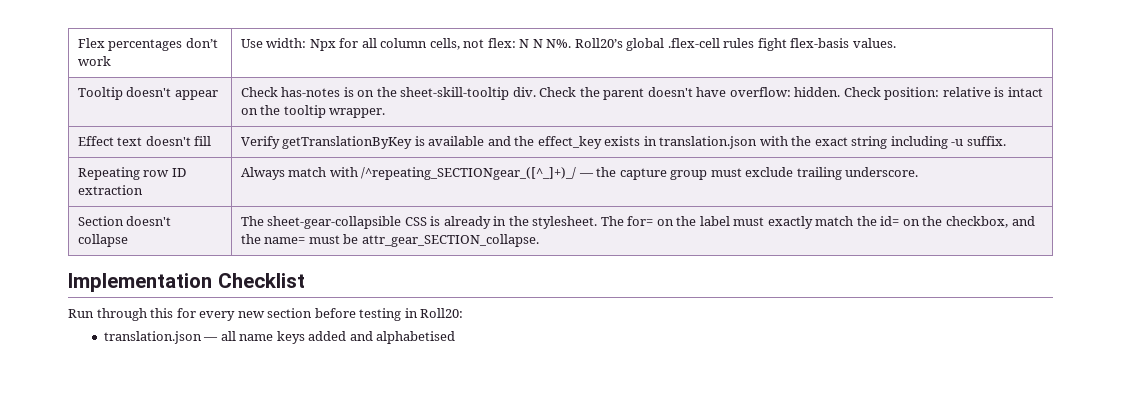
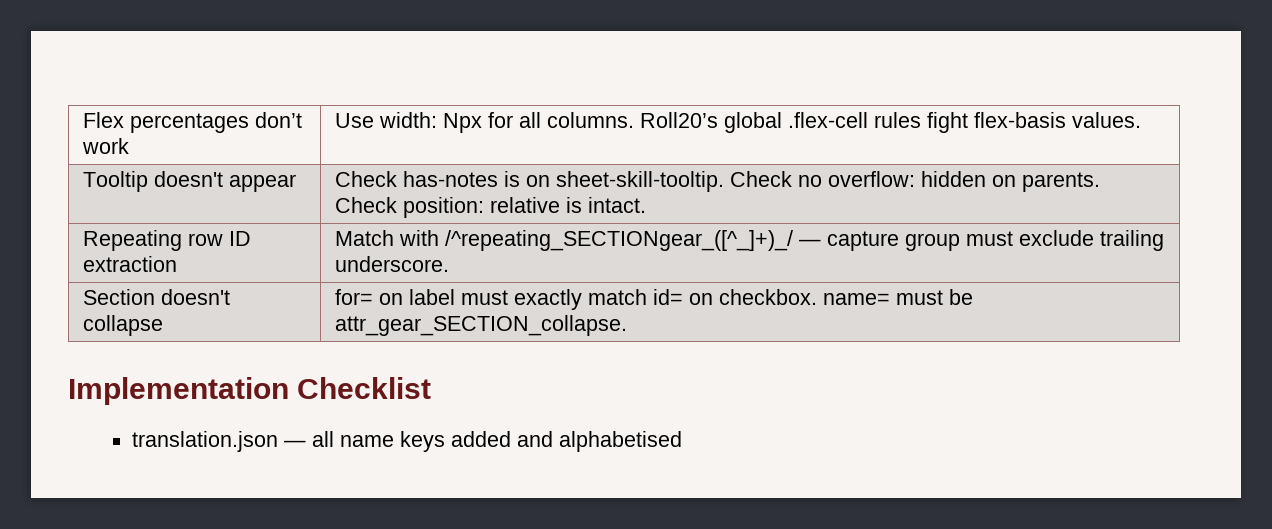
- Flex percentages don’t work | Use width: Npx for all column cells, not flex: N N N%. Roll20’s global .flex-cell rules fight flex-basis values.
+ Flex percentages don’t work | Use width: Npx for all columns. Roll20’s global .flex-cell rules fight flex-basis values.
- Tooltip doesn't appear | Check has-notes is on the sheet-skill-tooltip div. Check the parent doesn't have overflow: hidden. Check position: relative is intact on the tooltip wrapper.
- Effect text doesn't fill | Verify getTranslationByKey is available and the effect_key exists in translation.json with the exact string including -u suffix.
+ Tooltip doesn't appear | Check has-notes is on sheet-skill-tooltip. Check no overflow: hidden on parents. Check position: relative is intact.
- Repeating row ID extraction | Always match with /^repeating_SECTIONgear_([^_]+)_/ — the capture group must exclude trailing underscore.
+ Repeating row ID extraction | Match with /^repeating_SECTIONgear_([^_]+)_/ — capture group must exclude trailing underscore.
- Section doesn't collapse | The sheet-gear-collapsible CSS is already in the stylesheet. The for= on the label must exactly match the id= on the checkbox, and the name= must be attr_gear_SECTION_collapse.
+ Section doesn't collapse | for= on label must exactly match id= on checkbox. name= must be attr_gear_SECTION_collapse.
- Run through this for every new section before testing in Roll20:

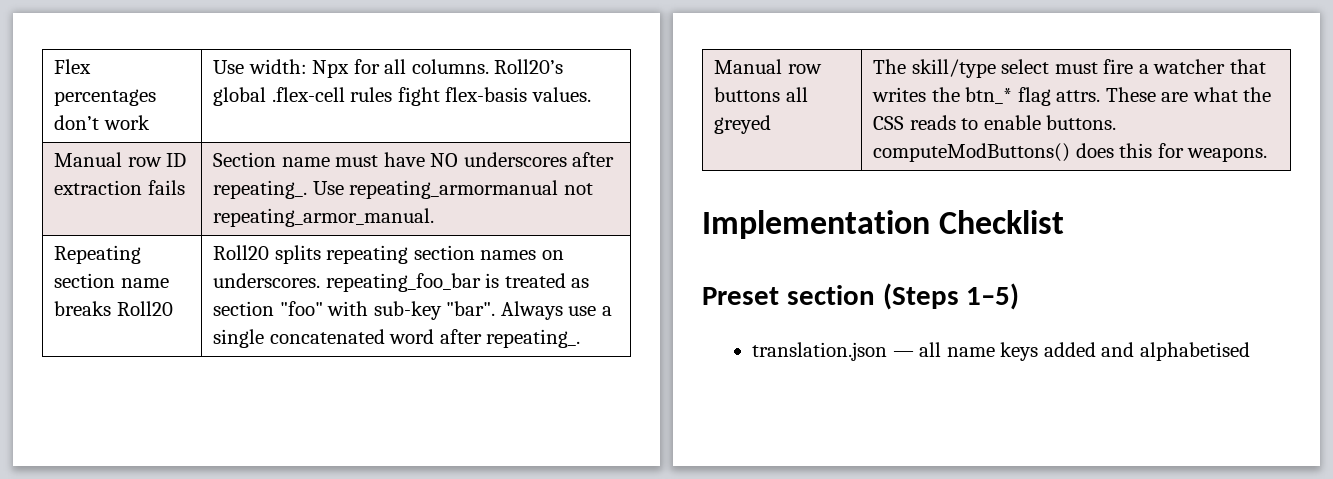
- Tooltip doesn't appear | Check has-notes is on sheet-skill-tooltip. Check no overflow: hidden on parents. Check position: relative is intact.
- Repeating row ID extraction | Match with /^repeating_SECTIONgear_([^_]+)_/ — capture group must exclude trailing underscore.
- Section doesn't collapse | for= on label must exactly match id= on checkbox. name= must be attr_gear_SECTION_collapse.
+ Manual row ID extraction fails | Section name must have NO underscores after repeating_. Use repeating_armormanual not repeating_armor_manual.
+ Repeating section name breaks Roll20 | Roll20 splits repeating section names on underscores. repeating_foo_bar is treated as section "foo" with sub-key "bar". Always use a single concatenated word after repeating_.
+ Manual row buttons all greyed | The skill/type select must fire a watcher that writes the btn_* flag attrs. These are what the CSS reads to enable buttons. computeModButtons() does this for weapons.
  Implementation Checklist
+ Preset section (Steps 1–5)

